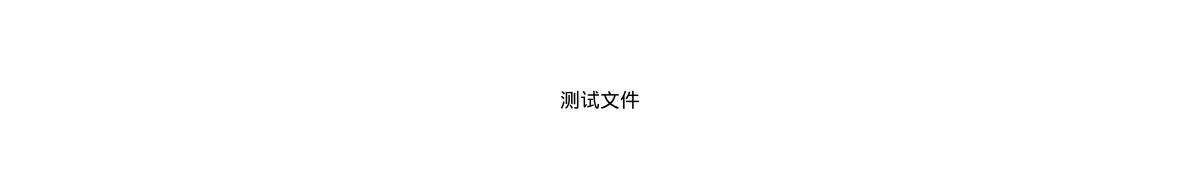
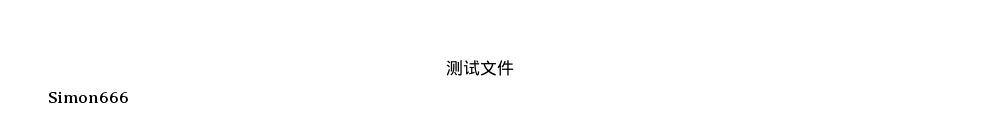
+ Simon666

